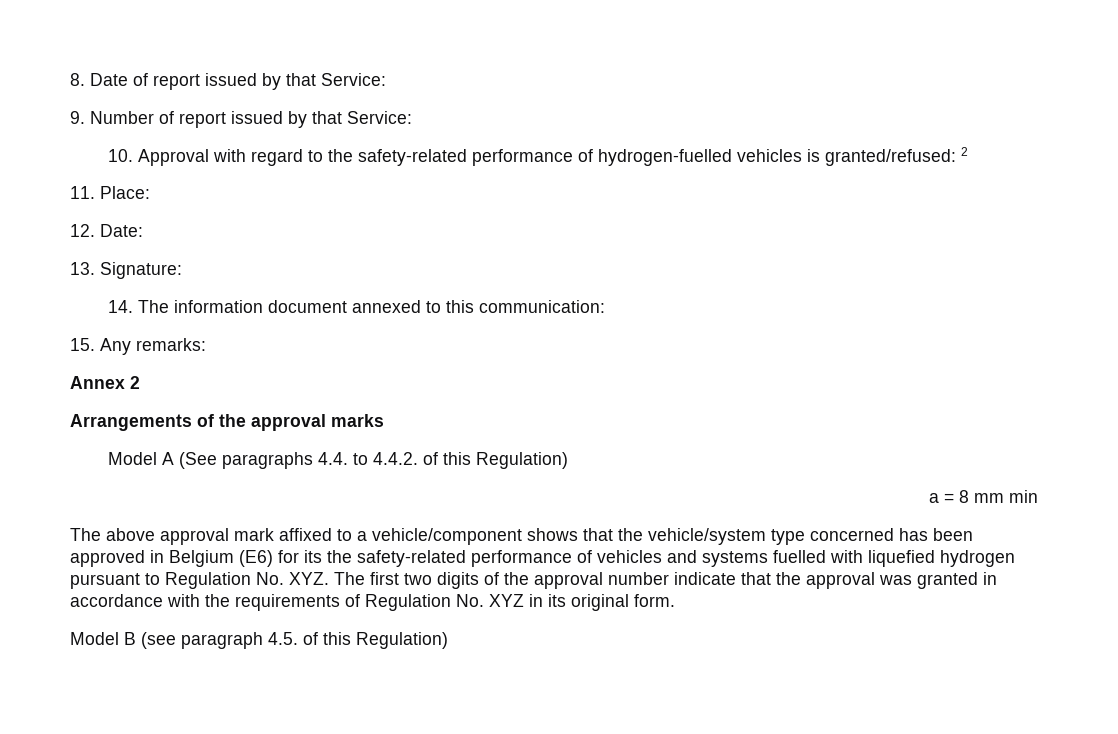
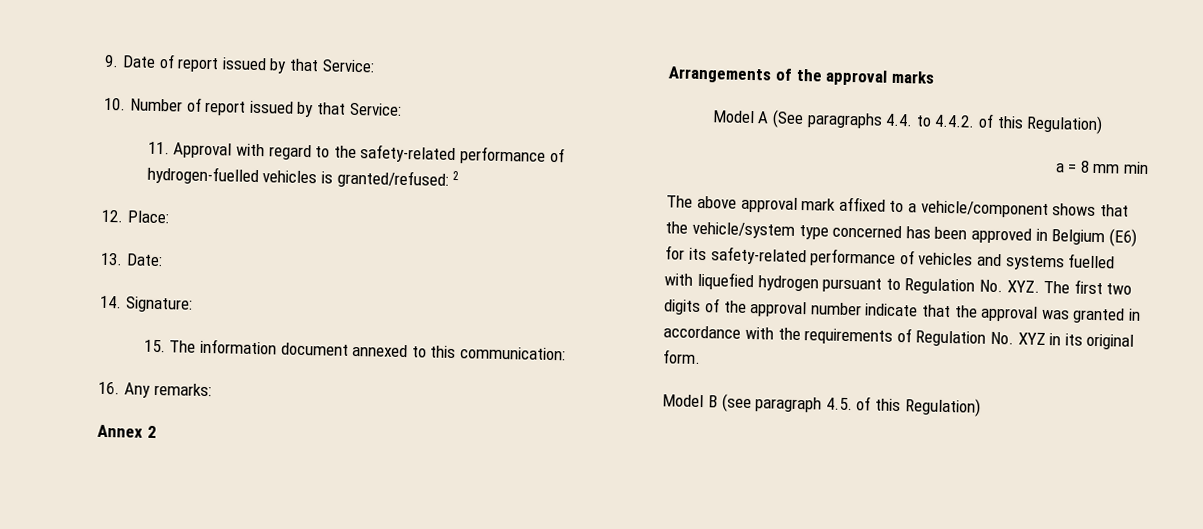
- 8. Date of report issued by that Service:
+ 9. Date of report issued by that Service:
- 9. Number of report issued by that Service:
+ 10. Number of report issued by that Service:
- 10. Approval with regard to the safety-related performance of hydrogen-fuelled vehicles is granted/refused: 2
+ 11. Approval with regard to the safety-related performance of hydrogen-fuelled vehicles is granted/refused: 2
- 11. Place:
+ 12. Place:
- 12. Date:
+ 13. Date:
- 13. Signature:
+ 14. Signature:
- 14. The information document annexed to this communication:
+ 15. The information document annexed to this communication:
- 15. Any remarks:
+ 16. Any remarks:
- The above approval mark affixed to a vehicle/component shows that the vehicle/system type concerned has been approved in Belgium (E6) for its the safety-related performance of vehicles and systems fuelled with liquefied hydrogen pursuant to Regulation No. XYZ. The first two digits of the approval number indicate that the approval was granted in accordance with the requirements of Regulation No. XYZ in its original form.
+ The above approval mark affixed to a vehicle/component shows that the vehicle/system type concerned has been approved in Belgium (E6) for its safety-related performance of vehicles and systems fuelled with liquefied hydrogen pursuant to Regulation No. XYZ. The first two digits of the approval number indicate that the approval was granted in accordance with the requirements of Regulation No. XYZ in its original form.

